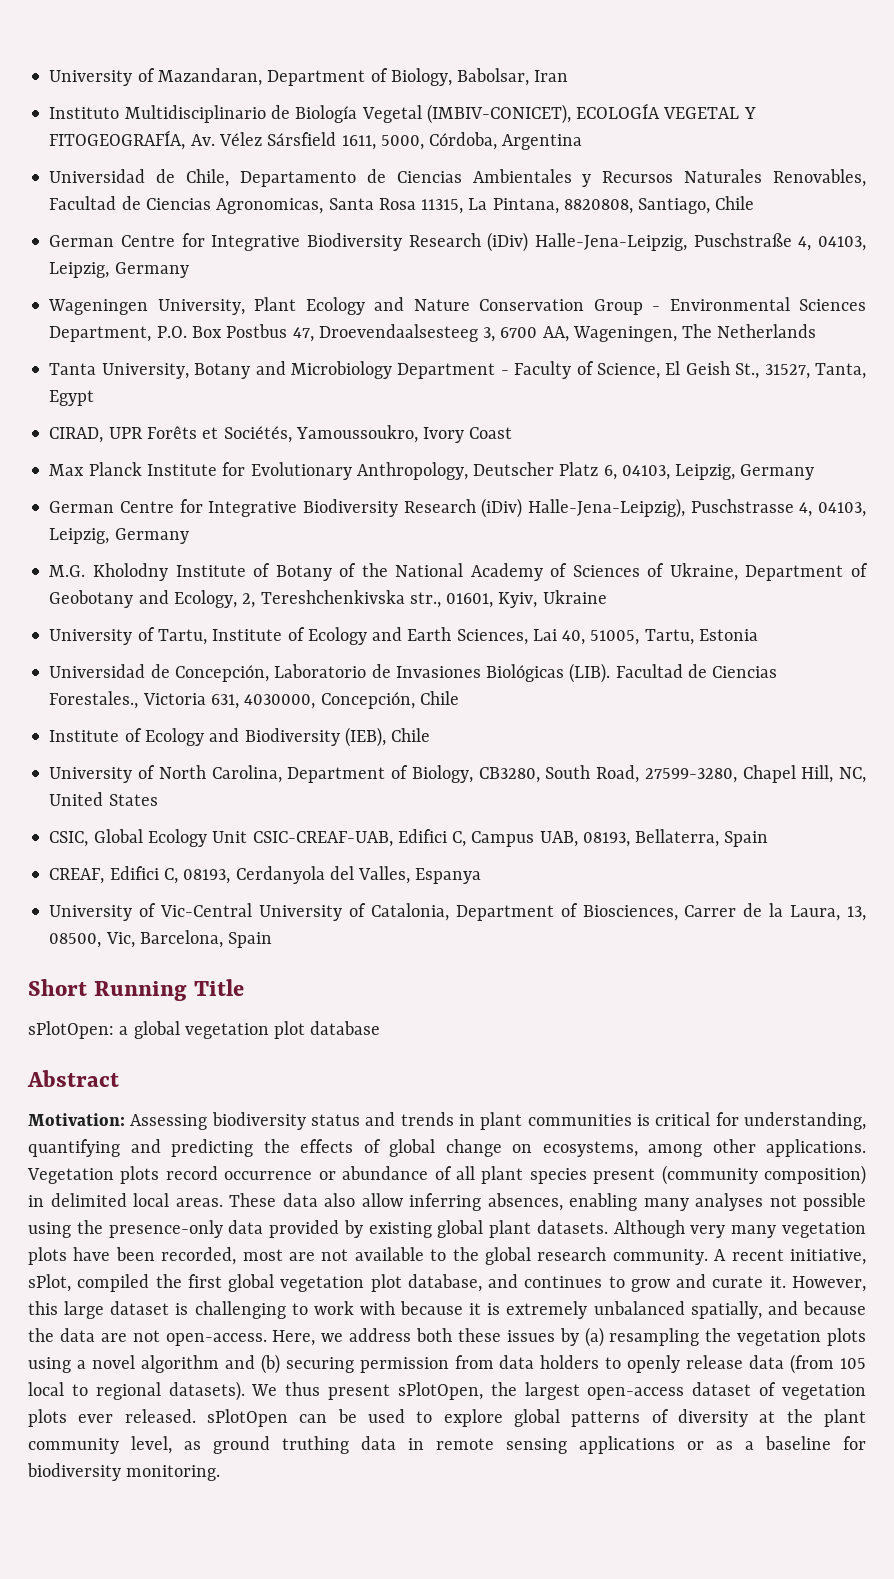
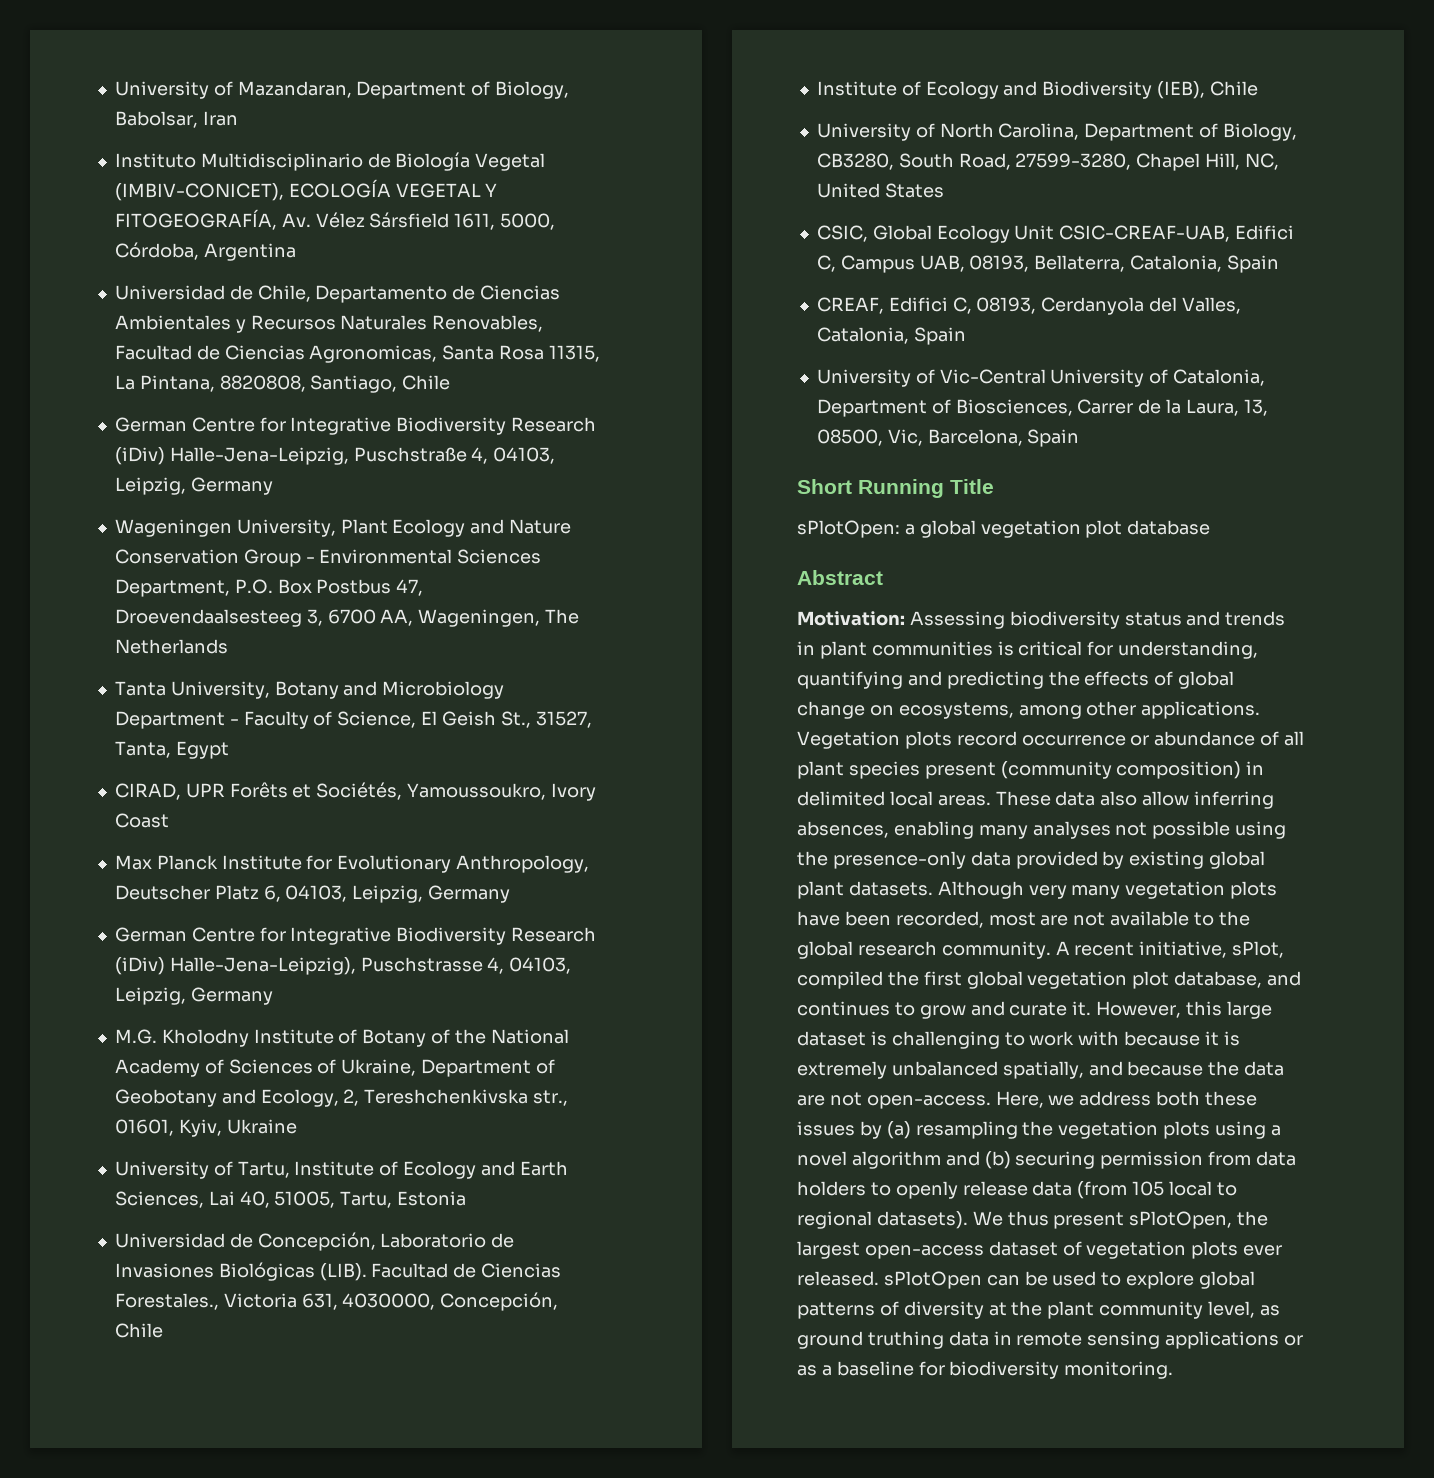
- CSIC, Global Ecology Unit CSIC-CREAF-UAB, Edifici C, Campus UAB, 08193, Bellaterra, Spain
+ CSIC, Global Ecology Unit CSIC-CREAF-UAB, Edifici C, Campus UAB, 08193, Bellaterra, Catalonia, Spain
- CREAF, Edifici C, 08193, Cerdanyola del Valles, Espanya
+ CREAF, Edifici C, 08193, Cerdanyola del Valles, Catalonia, Spain

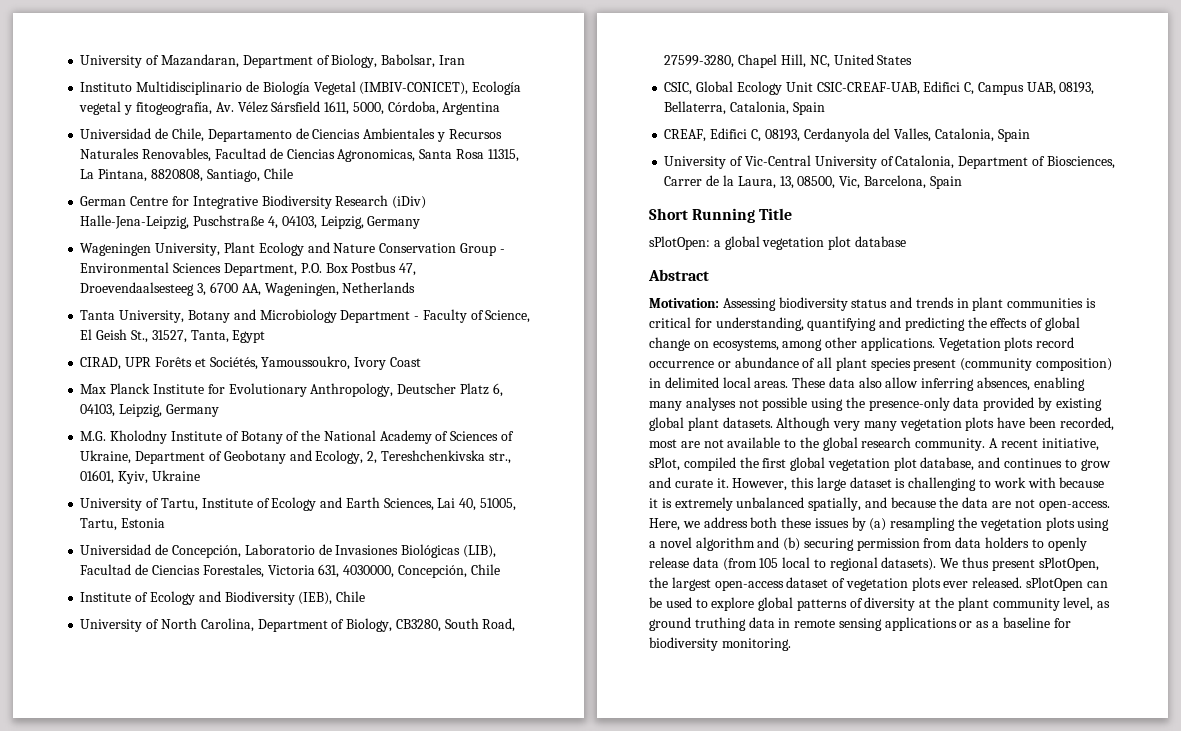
- Instituto Multidisciplinario de Biología Vegetal (IMBIV-CONICET), ECOLOGÍA VEGETAL Y FITOGEOGRAFÍA, Av. Vélez Sársfield 1611, 5000, Córdoba, Argentina
+ Instituto Multidisciplinario de Biología Vegetal (IMBIV-CONICET), Ecología vegetal y fitogeografía, Av. Vélez Sársfield 1611, 5000, Córdoba, Argentina
- Wageningen University, Plant Ecology and Nature Conservation Group - Environmental Sciences Department, P.O. Box Postbus 47, Droevendaalsesteeg 3, 6700 AA, Wageningen, The Netherlands
+ Wageningen University, Plant Ecology and Nature Conservation Group - Environmental Sciences Department, P.O. Box Postbus 47, Droevendaalsesteeg 3, 6700 AA, Wageningen, Netherlands
- German Centre for Integrative Biodiversity Research (iDiv) Halle-Jena-Leipzig), Puschstrasse 4, 04103, Leipzig, Germany
- Universidad de Concepción, Laboratorio de Invasiones Biológicas (LIB). Facultad de Ciencias Forestales., Victoria 631, 4030000, Concepción, Chile
+ Universidad de Concepción, Laboratorio de Invasiones Biológicas (LIB), Facultad de Ciencias Forestales, Victoria 631, 4030000, Concepción, Chile

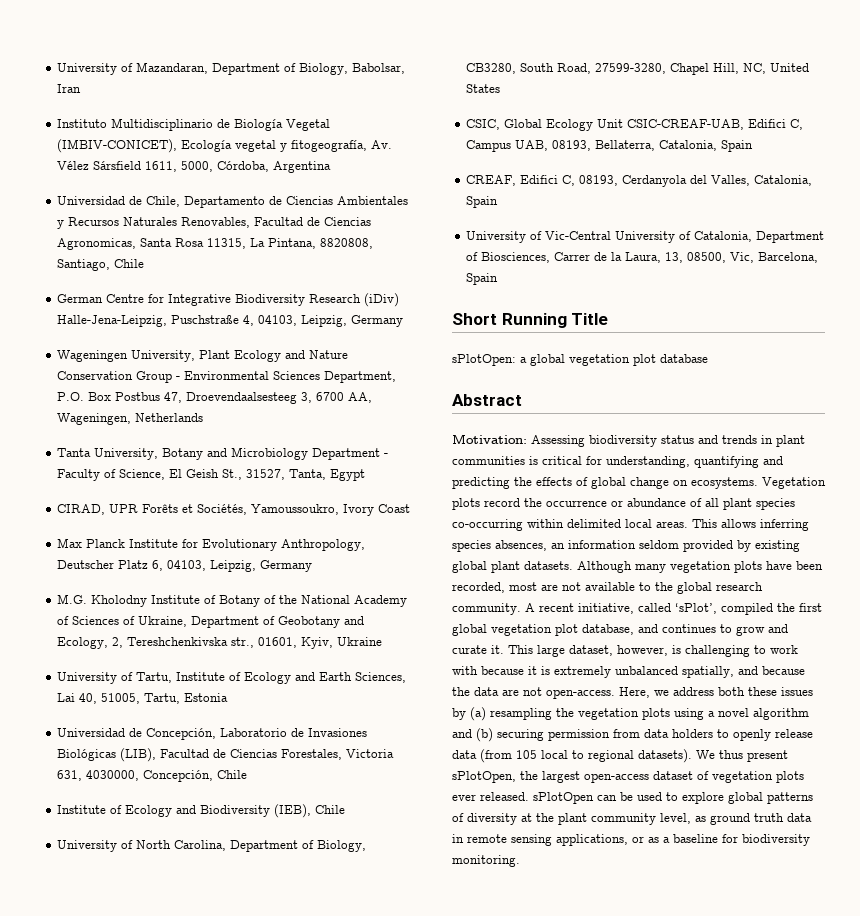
- Motivation: Assessing biodiversity status and trends in plant communities is critical for understanding, quantifying and predicting the effects of global change on ecosystems, among other applications.
+ Motivation: Assessing biodiversity status and trends in plant communities is critical for understanding, quantifying and predicting the effects of global change on ecosystems.
- Vegetation plots record occurrence or abundance of all plant species present (community composition) in delimited local areas. These data also allow inferring absences, enabling many analyses not possible using the presence-only data provided by existing global plant datasets.
+ Vegetation plots record the occurrence or abundance of all plant species co-occurring within delimited local areas. This allows inferring species absences, an information seldom provided by existing global plant datasets.
- Although very many vegetation plots have been recorded, most are not available to the global research community.
+ Although many vegetation plots have been recorded, most are not available to the global research community.
- A recent initiative, sPlot, compiled the first global vegetation plot database, and continues to grow and curate it.
+ A recent initiative, called ‘sPlot’, compiled the first global vegetation plot database, and continues to grow and curate it.
- However, this large dataset is challenging to work with because it is extremely unbalanced spatially, and because the data are not open-access.
+ This large dataset, however, is challenging to work with because it is extremely unbalanced spatially, and because the data are not open-access.
- We thus present sPlotOpen, the largest open-access dataset of vegetation plots ever released. sPlotOpen can be used to explore global patterns of diversity at the plant community level, as ground truthing data in remote sensing applications or as a baseline for biodiversity monitoring.
+ We thus present sPlotOpen, the largest open-access dataset of vegetation plots ever released. sPlotOpen can be used to explore global patterns of diversity at the plant community level, as ground truth data in remote sensing applications, or as a baseline for biodiversity monitoring.

